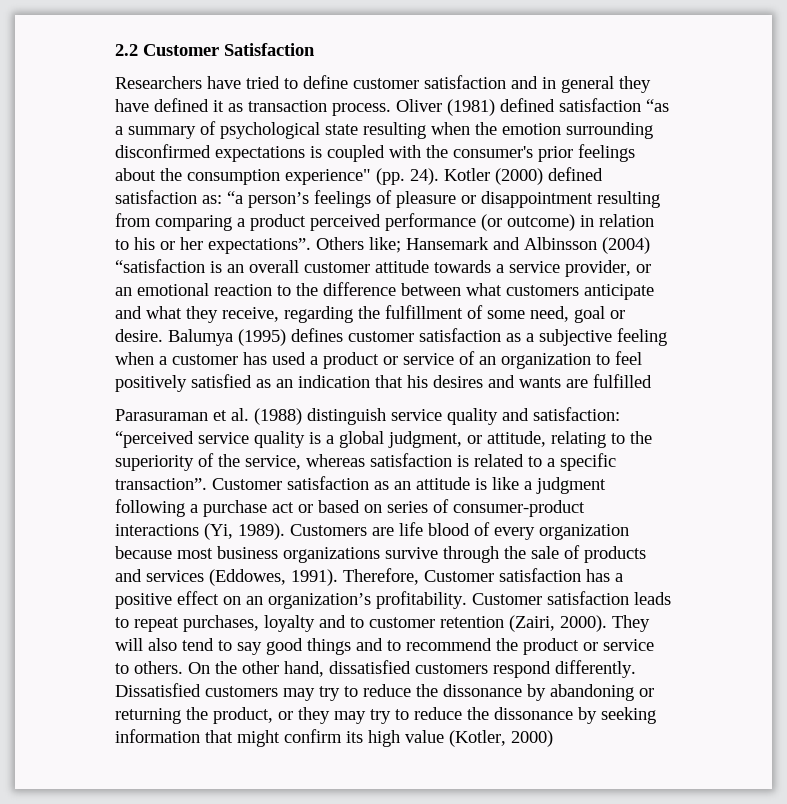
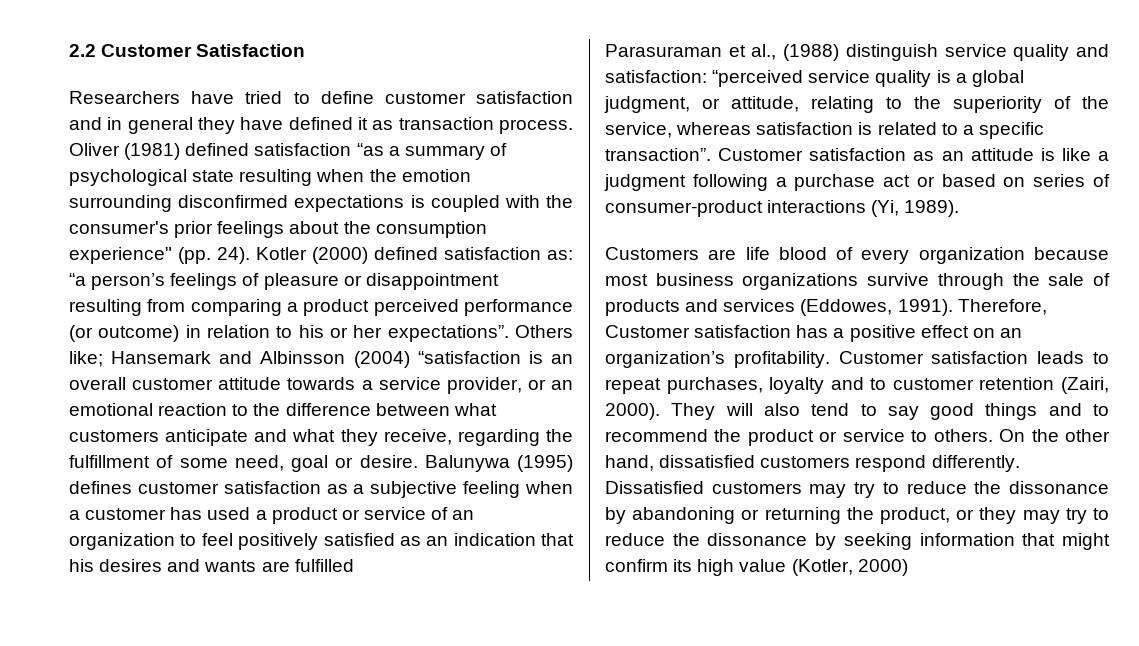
- Balumya (1995) defines customer satisfaction as a subjective feeling when a customer has used a product or service of an organization to feel positively satisfied as an indication that his desires and wants are fulfilled
+ Balunywa (1995) defines customer satisfaction as a subjective feeling when a customer has used a product or service of an organization to feel positively satisfied as an indication that his desires and wants are fulfilled
- Parasuraman et al. (1988) distinguish service quality and satisfaction: “perceived service quality is a global judgment, or attitude, relating to the superiority of the service, whereas satisfaction is related to a specific transaction”.
+ Parasuraman et al., (1988) distinguish service quality and satisfaction: “perceived service quality is a global judgment, or attitude, relating to the superiority of the service, whereas satisfaction is related to a specific transaction”.
- Customer satisfaction as an attitude is like a judgment following a purchase act or based on series of consumer-product interactions (Yi, 1989). Customers are life blood of every organization because most business organizations survive through the sale of products and services (Eddowes, 1991).
+ Customer satisfaction as an attitude is like a judgment following a purchase act or based on series of consumer-product interactions (Yi, 1989).
+ Customers are life blood of every organization because most business organizations survive through the sale of products and services (Eddowes, 1991).

